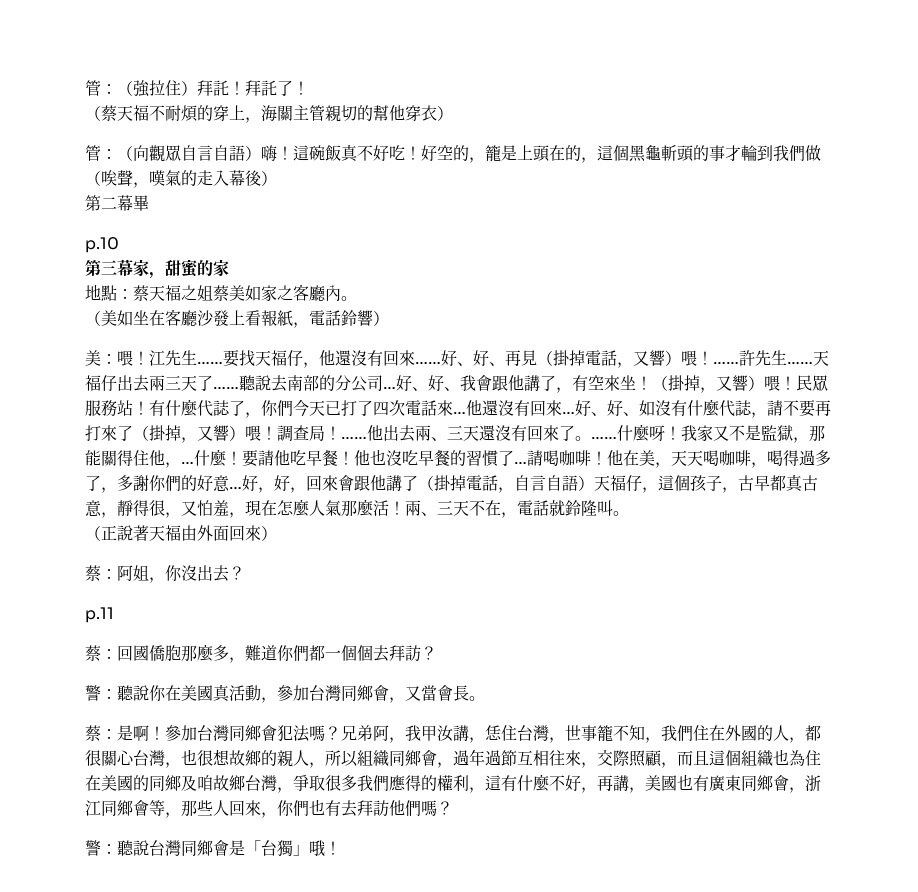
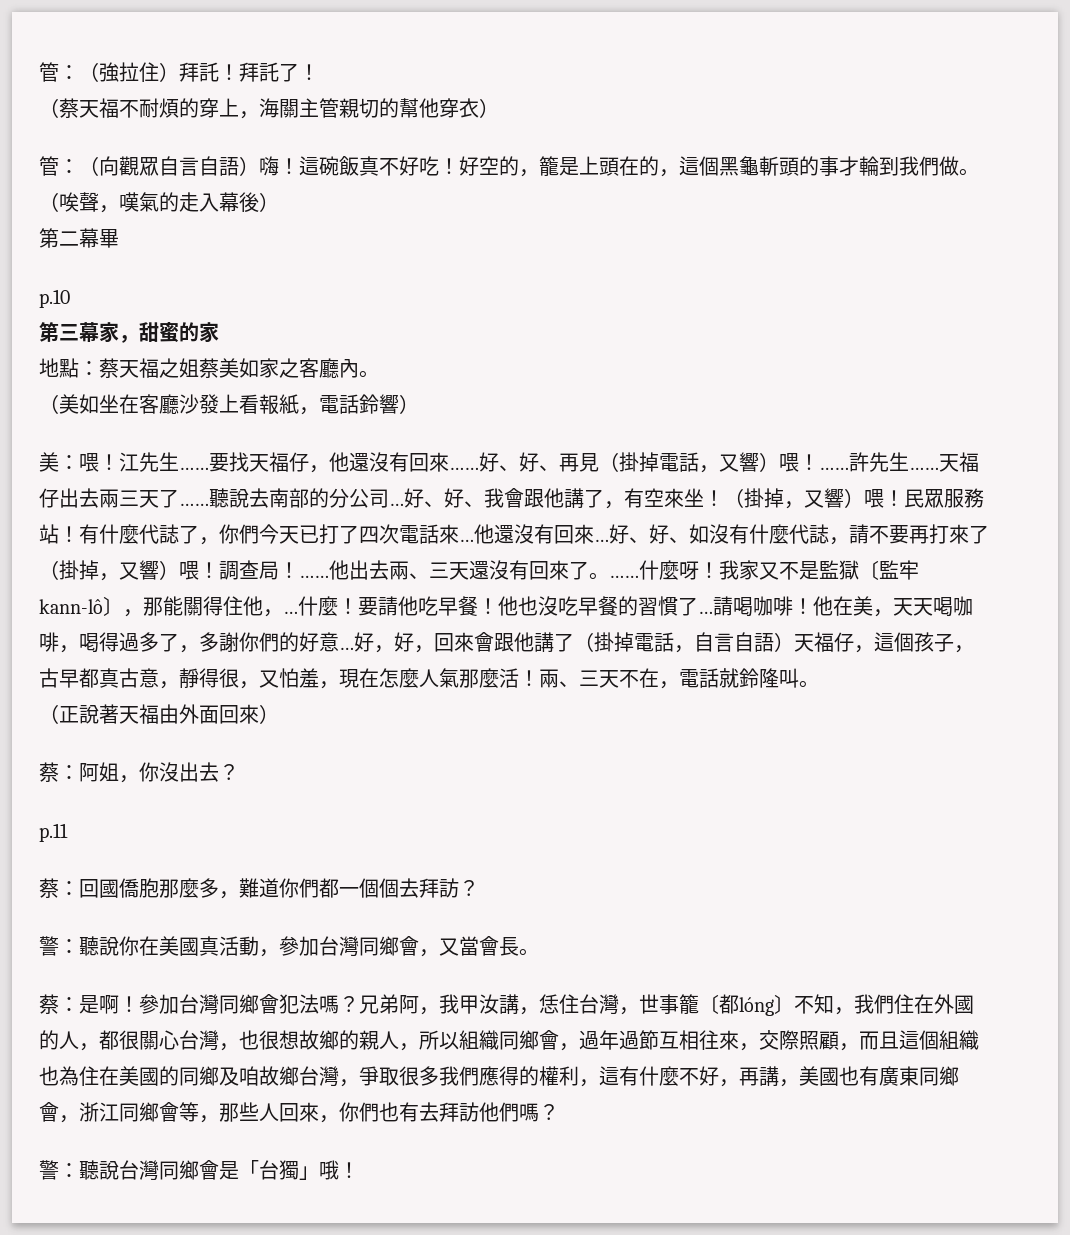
- 好空的，籠是上頭在的，這個黑龜斬頭的事才輪到我們做（唉聲，嘆氣的走入幕後）
+ 好空的，籠是上頭在的，這個黑龜斬頭的事才輪到我們做。（唉聲，嘆氣的走入幕後）
- 我家又不是監獄，那能關得住他，…
+ 我家又不是監獄〔監牢kann-lô〕，那能關得住他，…
- 兄弟阿，我甲汝講，恁住台灣，世事籠不知，我們住在外國的人，都很關心台灣，也很想故鄉的親人，所以組織同鄉會，過年過節互相往來，交際照顧，而且這個組織也為住在美國的同鄉及咱故鄉台灣，爭取很多我們應得的權利，這有什麼不好，再講，美國也有廣東同鄉會，浙江同鄉會等，那些人回來，你們也有去拜訪他們嗎？
+ 兄弟阿，我甲汝講，恁住台灣，世事籠〔都lóng〕不知，我們住在外國的人，都很關心台灣，也很想故鄉的親人，所以組織同鄉會，過年過節互相往來，交際照顧，而且這個組織也為住在美國的同鄉及咱故鄉台灣，爭取很多我們應得的權利，這有什麼不好，再講，美國也有廣東同鄉會，浙江同鄉會等，那些人回來，你們也有去拜訪他們嗎？

